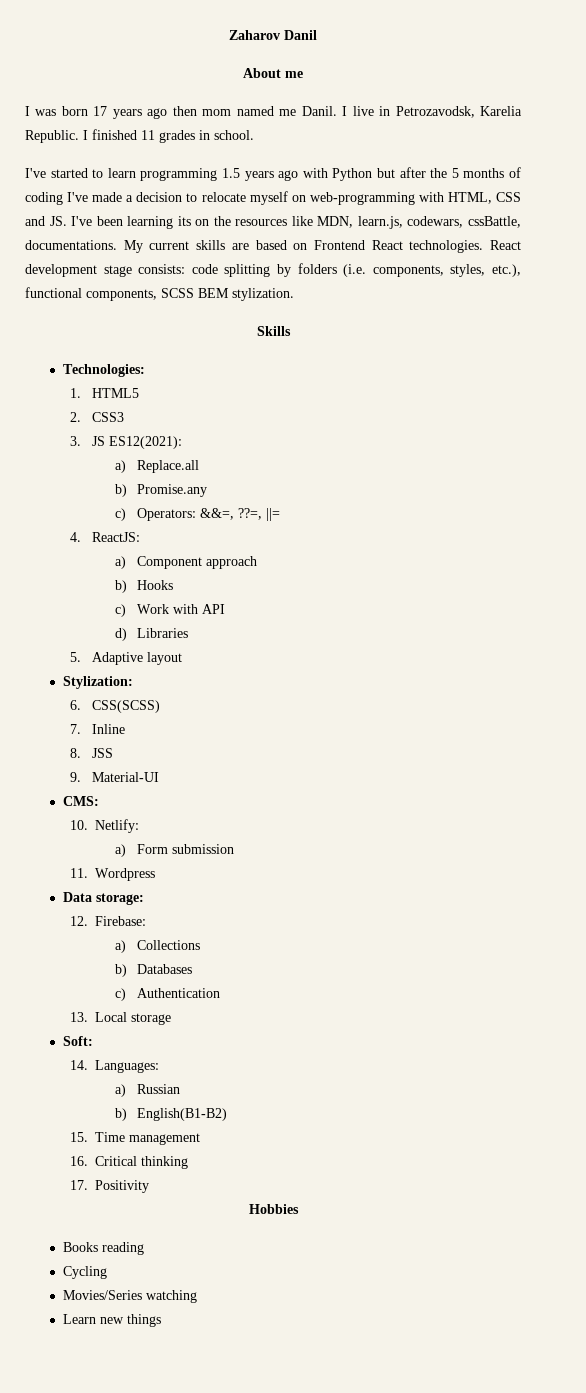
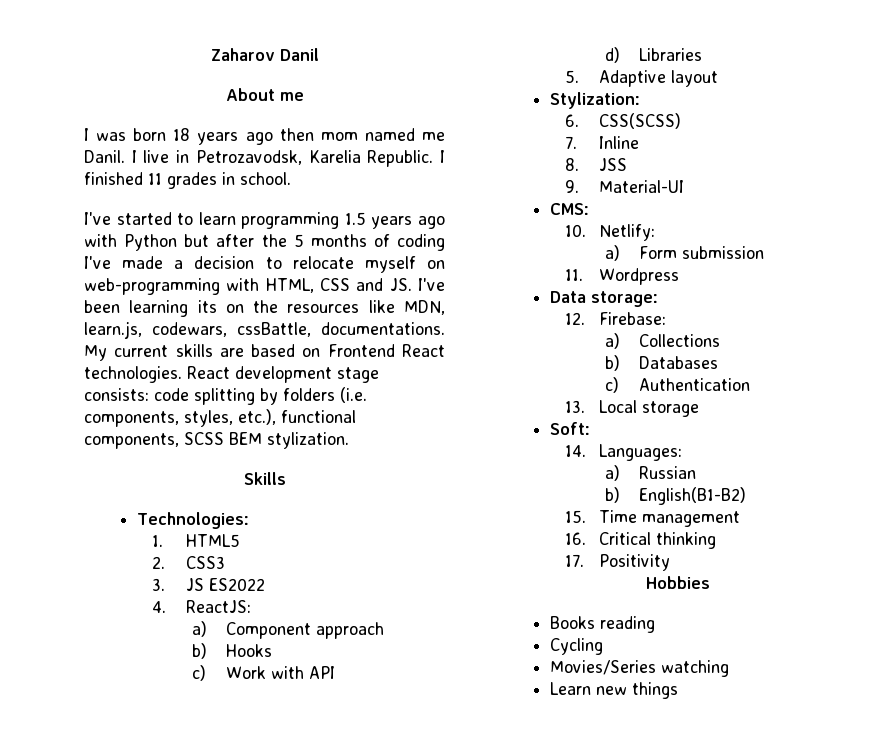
- I was born 17 years ago then mom named me Danil.
+ I was born 18 years ago then mom named me Danil.
- 3. JS ES12(2021):
- a) Replace.all
- b) Promise.any
- c) Operators: &&=, ??=, ||=
+ 3. JS ES2022

